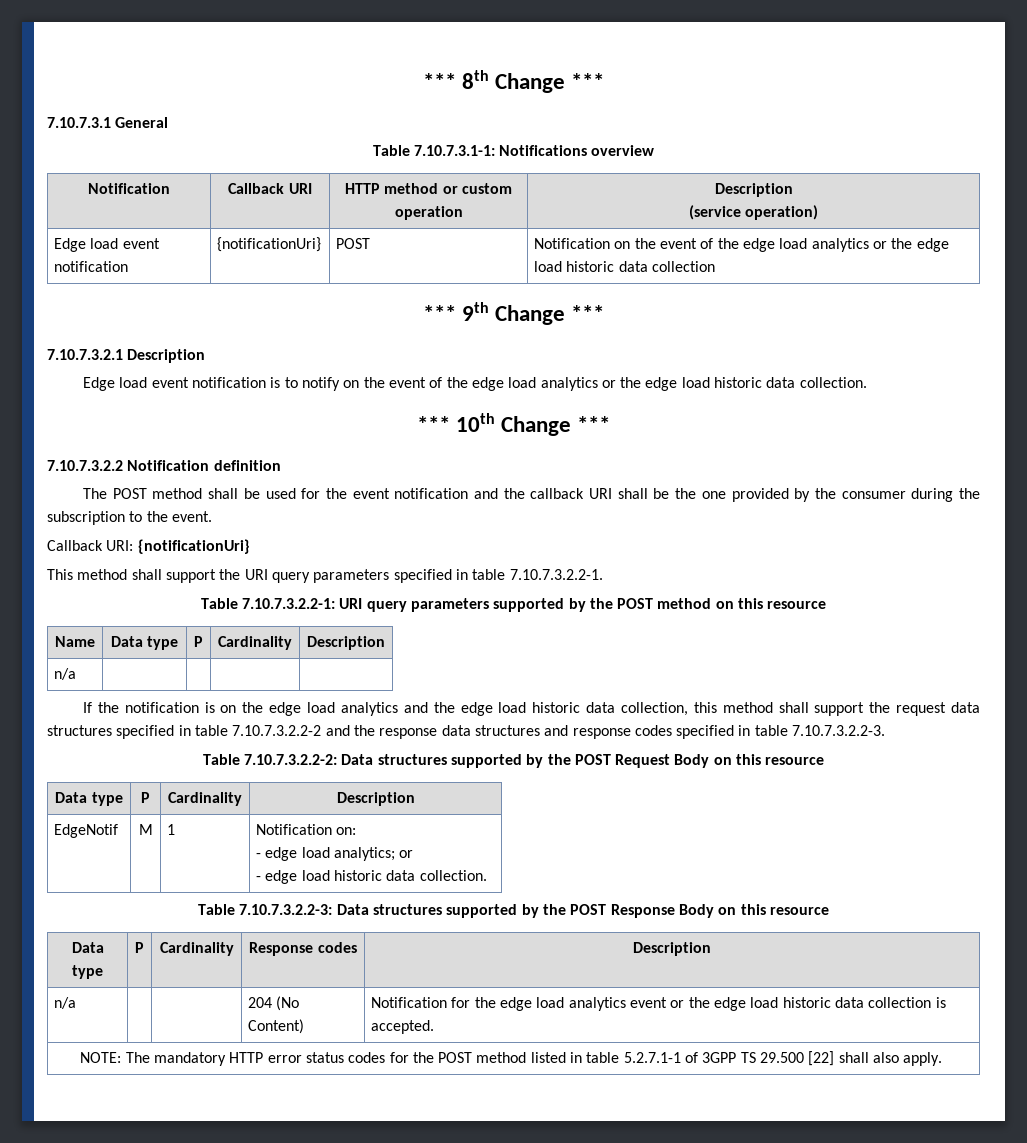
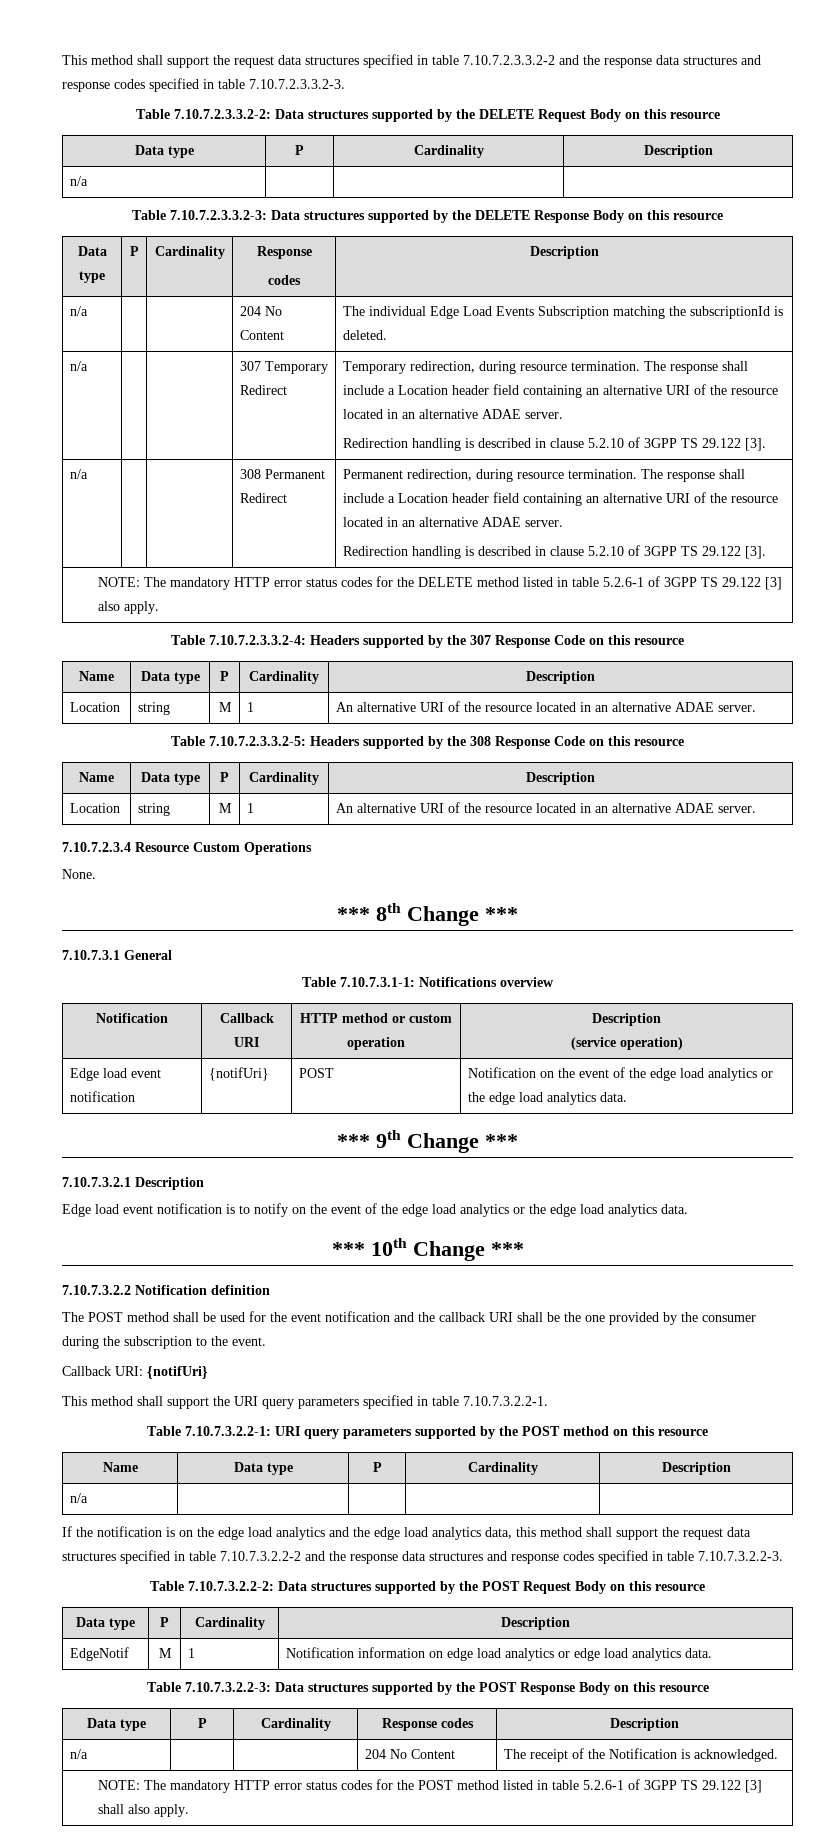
+ This method shall support the request data structures specified in table 7.10.7.2.3.3.2-2 and the response data structures and response codes specified in table 7.10.7.2.3.3.2-3.
+ Table 7.10.7.2.3.3.2-2: Data structures supported by the DELETE Request Body on this resource
+ Data type | P | Cardinality | Description
+ n/a | | |
+ Table 7.10.7.2.3.3.2-3: Data structures supported by the DELETE Response Body on this resource
+ Data type | P | Cardinality | Response
+ codes | Description
+ n/a | | | 204 No Content | The individual Edge Load Events Subscription matching the subscriptionId is deleted.
+ n/a | | | 307 Temporary Redirect | Temporary redirection, during resource termination. The response shall include a Location header field containing an alternative URI of the resource located in an alternative ADAE server.
+ Redirection handling is described in clause 5.2.10 of 3GPP TS 29.122 [3].
+ n/a | | | 308 Permanent Redirect | Permanent redirection, during resource termination. The response shall include a Location header field containing an alternative URI of the resource located in an alternative ADAE server.
+ Redirection handling is described in clause 5.2.10 of 3GPP TS 29.122 [3].
+ NOTE: The mandatory HTTP error status codes for the DELETE method listed in table 5.2.6-1 of 3GPP TS 29.122 [3] also apply.
+ Table 7.10.7.2.3.3.2-4: Headers supported by the 307 Response Code on this resource
+ Name | Data type | P | Cardinality | Description
+ Location | string | M | 1 | An alternative URI of the resource located in an alternative ADAE server.
+ Table 7.10.7.2.3.3.2-5: Headers supported by the 308 Response Code on this resource
+ Name | Data type | P | Cardinality | Description
+ Location | string | M | 1 | An alternative URI of the resource located in an alternative ADAE server.
+ 7.10.7.2.3.4 Resource Custom Operations
+ None.
- Edge load event notification | {notificationUri} | POST | Notification on the event of the edge load analytics or the edge load historic data collection
+ Edge load event notification | {notifUri} | POST | Notification on the event of the edge load analytics or the edge load analytics data.
- Edge load event notification is to notify on the event of the edge load analytics or the edge load historic data collection.
+ Edge load event notification is to notify on the event of the edge load analytics or the edge load analytics data.
- Callback URI: {notificationUri}
+ Callback URI: {notifUri}
- If the notification is on the edge load analytics and the edge load historic data collection, this method shall support the request data structures specified in table 7.10.7.3.2.2-2 and the response data structures and response codes specified in table 7.10.7.3.2.2-3.
+ If the notification is on the edge load analytics and the edge load analytics data, this method shall support the request data structures specified in table 7.10.7.3.2.2-2 and the response data structures and response codes specified in table 7.10.7.3.2.2-3.
- EdgeNotif | M | 1 | Notification on:
- - edge load analytics; or
- - edge load historic data collection.
+ EdgeNotif | M | 1 | Notification information on edge load analytics or edge load analytics data.
- n/a | | | 204 (No Content) | Notification for the edge load analytics event or the edge load historic data collection is accepted.
+ n/a | | | 204 No Content | The receipt of the Notification is acknowledged.
- NOTE: The mandatory HTTP error status codes for the POST method listed in table 5.2.7.1-1 of 3GPP TS 29.500 [22] shall also apply.
+ NOTE: The mandatory HTTP error status codes for the POST method listed in table 5.2.6-1 of 3GPP TS 29.122 [3] shall also apply.

